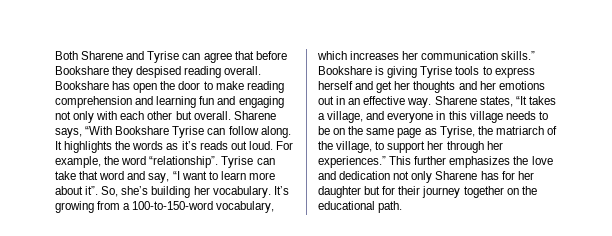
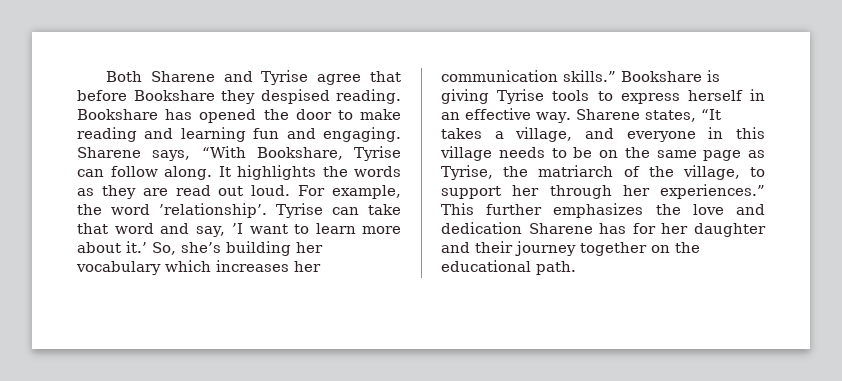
- Both Sharene and Tyrise can agree that before Bookshare they despised reading overall.
+ Both Sharene and Tyrise agree that before Bookshare they despised reading.
- Bookshare has open the door to make reading comprehension and learning fun and engaging not only with each other but overall.
+ Bookshare has opened the door to make reading and learning fun and engaging.
- Sharene says, “With Bookshare Tyrise can follow along.
+ Sharene says, “With Bookshare, Tyrise can follow along.
- It highlights the words as it’s reads out loud.
+ It highlights the words as they are read out loud.
- For example, the word “relationship”.
+ For example, the word ’relationship’.
- Tyrise can take that word and say, “I want to learn more about it”.
+ Tyrise can take that word and say, ’I want to learn more about it.’
- So, she’s building her vocabulary. It’s growing from a 100-to-150-word vocabulary, which increases her communication skills.”
+ So, she’s building her vocabulary which increases her communication skills.”
- Bookshare is giving Tyrise tools to express herself and get her thoughts and her emotions out in an effective way.
+ Bookshare is giving Tyrise tools to express herself in an effective way.
- This further emphasizes the love and dedication not only Sharene has for her daughter but for their journey together on the educational path.
+ This further emphasizes the love and dedication Sharene has for her daughter and their journey together on the educational path.

